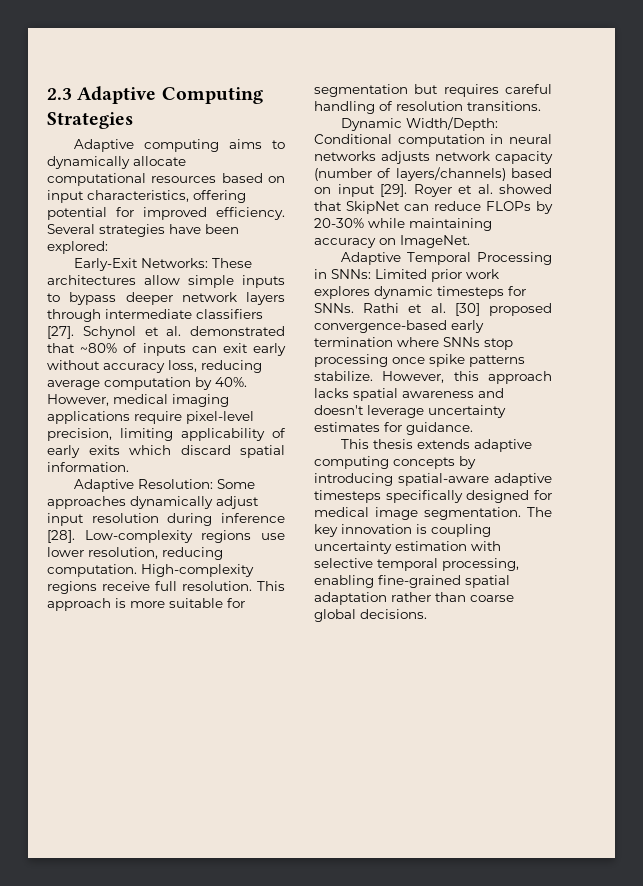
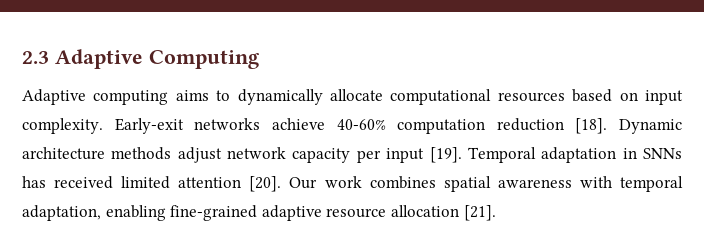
- 2.3 Adaptive Computing Strategies
+ 2.3 Adaptive Computing
- Adaptive computing aims to dynamically allocate computational resources based on input characteristics, offering potential for improved efficiency. Several strategies have been explored:
- Early-Exit Networks: These architectures allow simple inputs to bypass deeper network layers through intermediate classifiers [27]. Schynol et al. demonstrated that ~80% of inputs can exit early without accuracy loss, reducing average computation by 40%. However, medical imaging applications require pixel-level precision, limiting applicability of early exits which discard spatial information.
- Adaptive Resolution: Some approaches dynamically adjust input resolution during inference [28]. Low-complexity regions use lower resolution, reducing computation. High-complexity regions receive full resolution. This approach is more suitable for segmentation but requires careful handling of resolution transitions.
- Dynamic Width/Depth: Conditional computation in neural networks adjusts network capacity (number of layers/channels) based on input [29]. Royer et al. showed that SkipNet can reduce FLOPs by 20-30% while maintaining accuracy on ImageNet.
- Adaptive Temporal Processing in SNNs: Limited prior work explores dynamic timesteps for SNNs. Rathi et al. [30] proposed convergence-based early termination where SNNs stop processing once spike patterns stabilize. However, this approach lacks spatial awareness and doesn't leverage uncertainty estimates for guidance.
- This thesis extends adaptive computing concepts by introducing spatial-aware adaptive timesteps specifically designed for medical image segmentation. The key innovation is coupling uncertainty estimation with selective temporal processing, enabling fine-grained spatial adaptation rather than coarse global decisions.
+ Adaptive computing aims to dynamically allocate computational resources based on input complexity. Early-exit networks achieve 40-60% computation reduction [18]. Dynamic architecture methods adjust network capacity per input [19]. Temporal adaptation in SNNs has received limited attention [20]. Our work combines spatial awareness with temporal adaptation, enabling fine-grained adaptive resource allocation [21].

